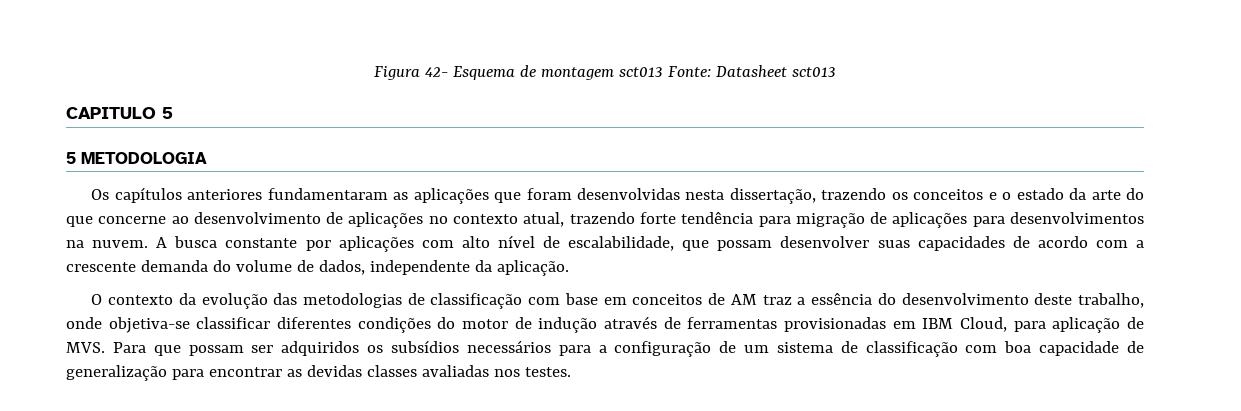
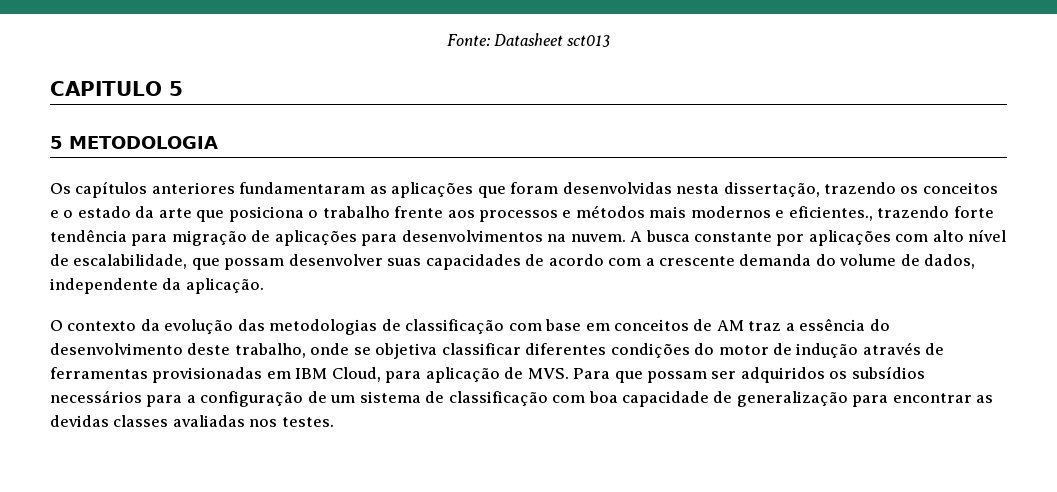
- Figura 42- Esquema de montagem sct013 Fonte: Datasheet sct013
+ Fonte: Datasheet sct013
- Os capítulos anteriores fundamentaram as aplicações que foram desenvolvidas nesta dissertação, trazendo os conceitos e o estado da arte do que concerne ao desenvolvimento de aplicações no contexto atual, trazendo forte tendência para migração de aplicações para desenvolvimentos na nuvem.
+ Os capítulos anteriores fundamentaram as aplicações que foram desenvolvidas nesta dissertação, trazendo os conceitos e o estado da arte que posiciona o trabalho frente aos processos e métodos mais modernos e eficientes., trazendo forte tendência para migração de aplicações para desenvolvimentos na nuvem.
- O contexto da evolução das metodologias de classificação com base em conceitos de AM traz a essência do desenvolvimento deste trabalho, onde objetiva-se classificar diferentes condições do motor de indução através de ferramentas provisionadas em IBM Cloud, para aplicação de MVS. Para que possam ser adquiridos os subsídios necessários para a configuração de um sistema de classificação com boa capacidade de generalização para encontrar as devidas classes avaliadas nos testes.
+ O contexto da evolução das metodologias de classificação com base em conceitos de AM traz a essência do desenvolvimento deste trabalho, onde se objetiva classificar diferentes condições do motor de indução através de ferramentas provisionadas em IBM Cloud, para aplicação de MVS. Para que possam ser adquiridos os subsídios necessários para a configuração de um sistema de classificação com boa capacidade de generalização para encontrar as devidas classes avaliadas nos testes.

